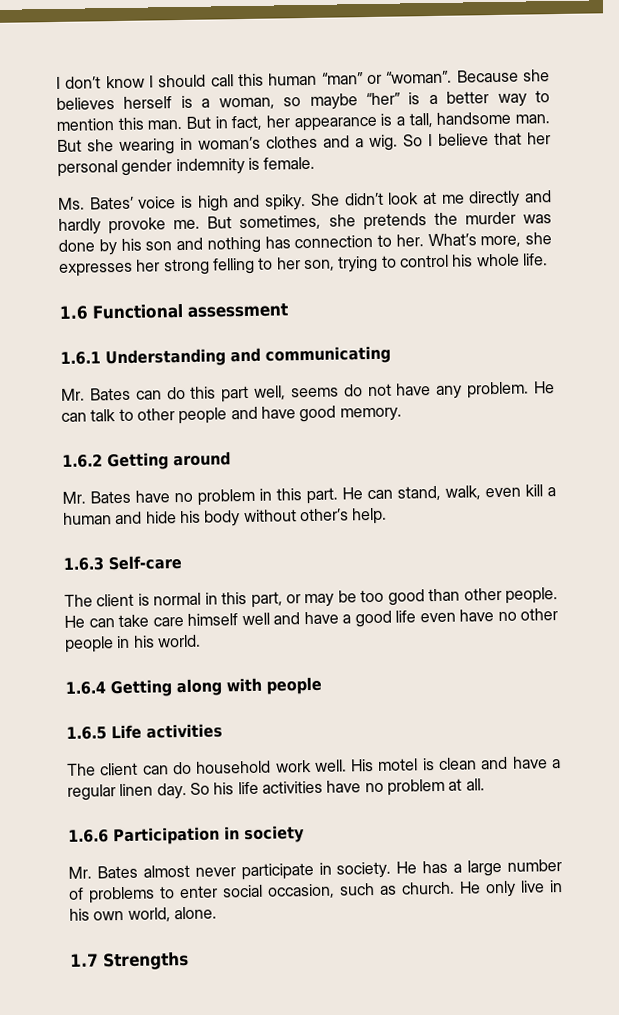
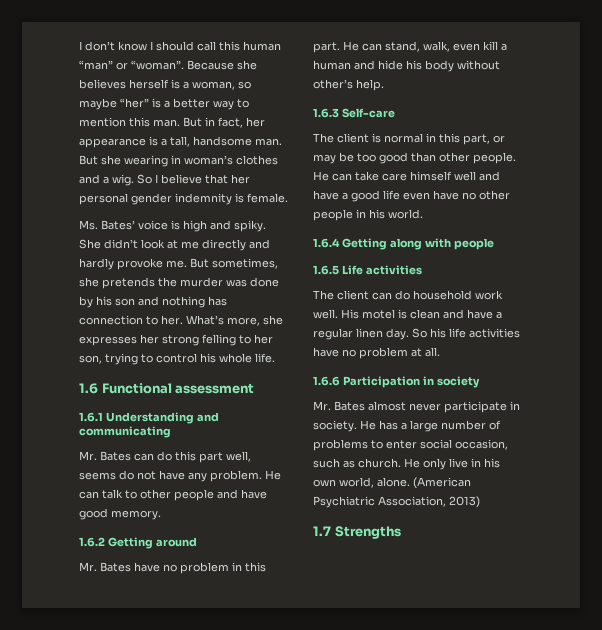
+ (American Psychiatric Association, 2013)

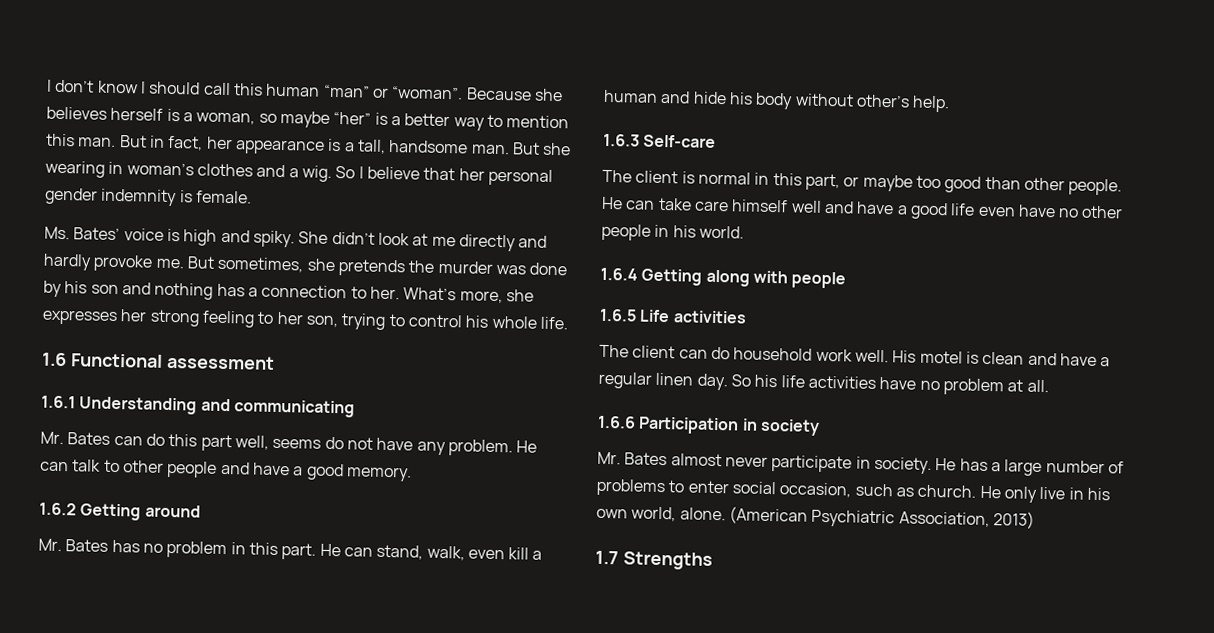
- But sometimes, she pretends the murder was done by his son and nothing has connection to her.
+ But sometimes, she pretends the murder was done by his son and nothing has a connection to her.
- What’s more, she expresses her strong felling to her son, trying to control his whole life.
+ What’s more, she expresses her strong feeling to her son, trying to control his whole life.
- He can talk to other people and have good memory.
+ He can talk to other people and have a good memory.
- Mr. Bates have no problem in this part.
+ Mr. Bates has no problem in this part.
- The client is normal in this part, or may be too good than other people.
+ The client is normal in this part, or maybe too good than other people.

